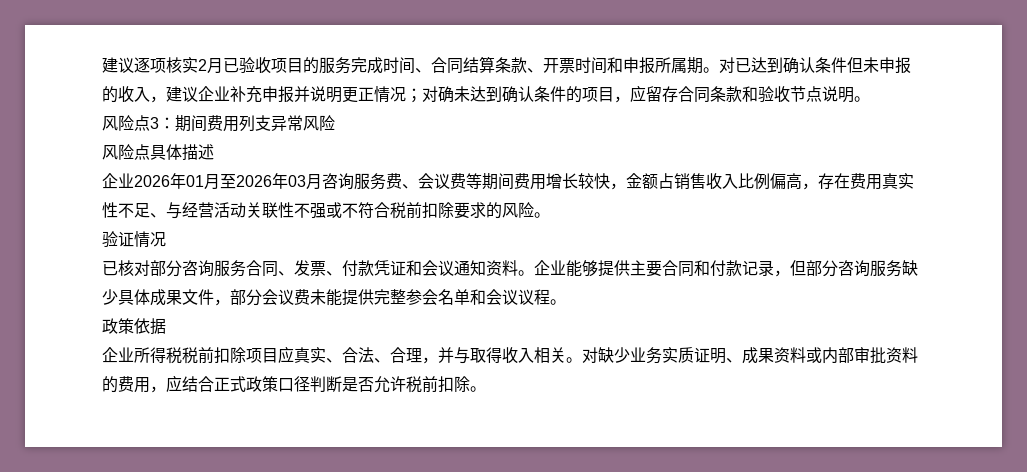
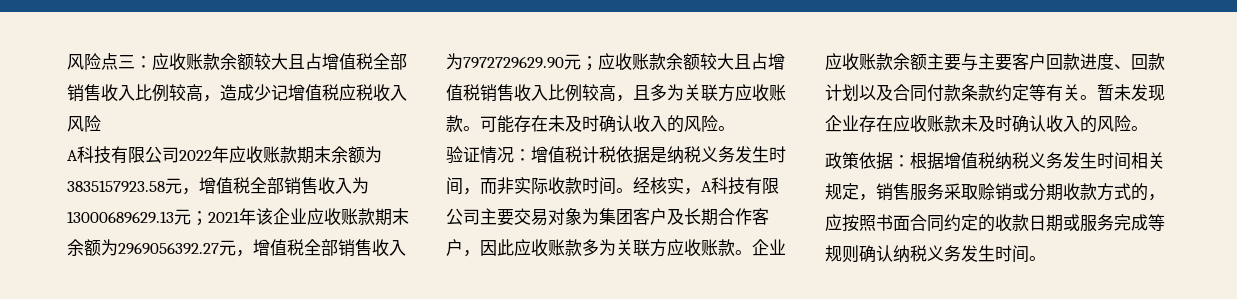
- 建议逐项核实2月已验收项目的服务完成时间、合同结算条款、开票时间和申报所属期。对已达到确认条件但未申报的收入，建议企业补充申报并说明更正情况；对确未达到确认条件的项目，应留存合同条款和验收节点说明。
- 风险点3：期间费用列支异常风险
- 风险点具体描述
- 企业2026年01月至2026年03月咨询服务费、会议费等期间费用增长较快，金额占销售收入比例偏高，存在费用真实性不足、与经营活动关联性不强或不符合税前扣除要求的风险。
- 验证情况
- 已核对部分咨询服务合同、发票、付款凭证和会议通知资料。企业能够提供主要合同和付款记录，但部分咨询服务缺少具体成果文件，部分会议费未能提供完整参会名单和会议议程。
- 政策依据
- 企业所得税税前扣除项目应真实、合法、合理，并与取得收入相关。对缺少业务实质证明、成果资料或内部审批资料的费用，应结合正式政策口径判断是否允许税前扣除。
+ 风险点三：应收账款余额较大且占增值税全部销售收入比例较高，造成少记增值税应税收入风险
+ A科技有限公司2022年应收账款期末余额为3835157923.58元，增值税全部销售收入为13000689629.13元；2021年该企业应收账款期末余额为2969056392.27元，增值税全部销售收入为7972729629.90元；应收账款余额较大且占增值税销售收入比例较高，且多为关联方应收账款。可能存在未及时确认收入的风险。
+ 验证情况：增值税计税依据是纳税义务发生时间，而非实际收款时间。经核实，A科技有限公司主要交易对象为集团客户及长期合作客户，因此应收账款多为关联方应收账款。企业应收账款余额主要与主要客户回款进度、回款计划以及合同付款条款约定等有关。暂未发现企业存在应收账款未及时确认收入的风险。
+ 政策依据：根据增值税纳税义务发生时间相关规定，销售服务采取赊销或分期收款方式的，应按照书面合同约定的收款日期或服务完成等规则确认纳税义务发生时间。

